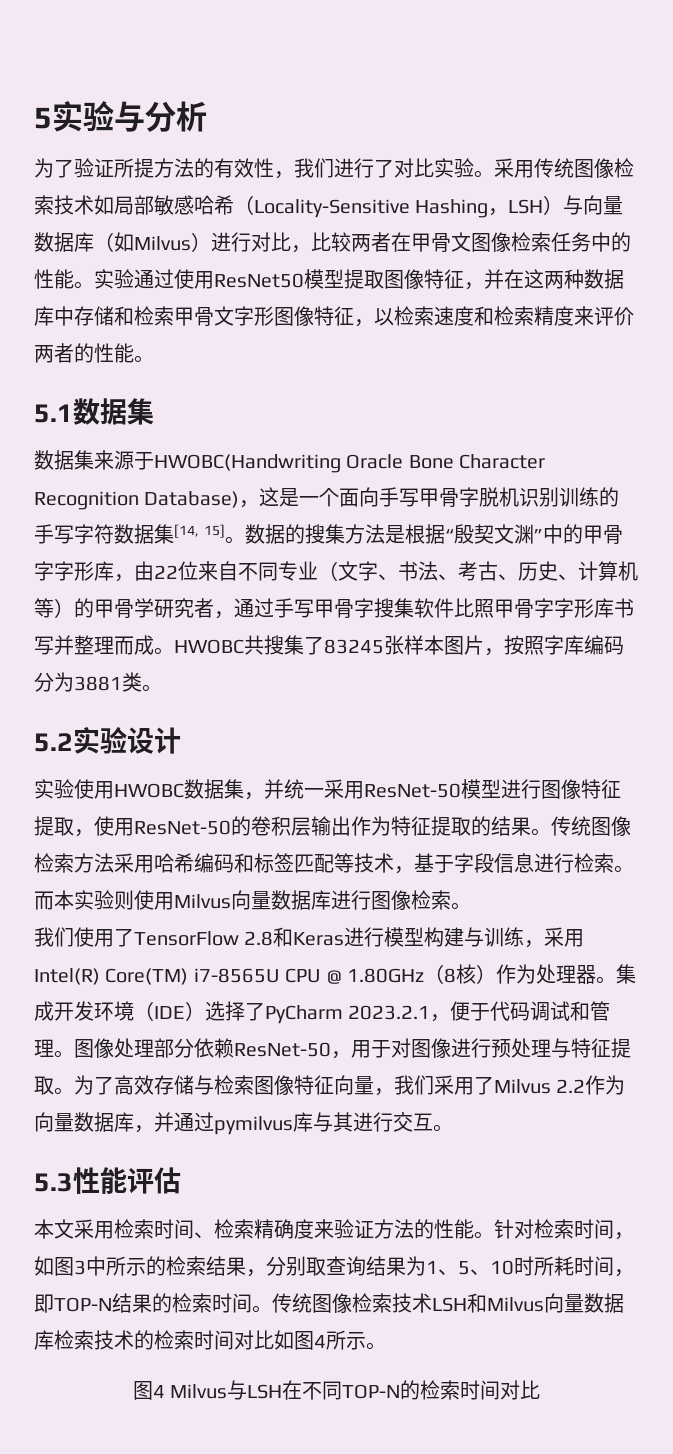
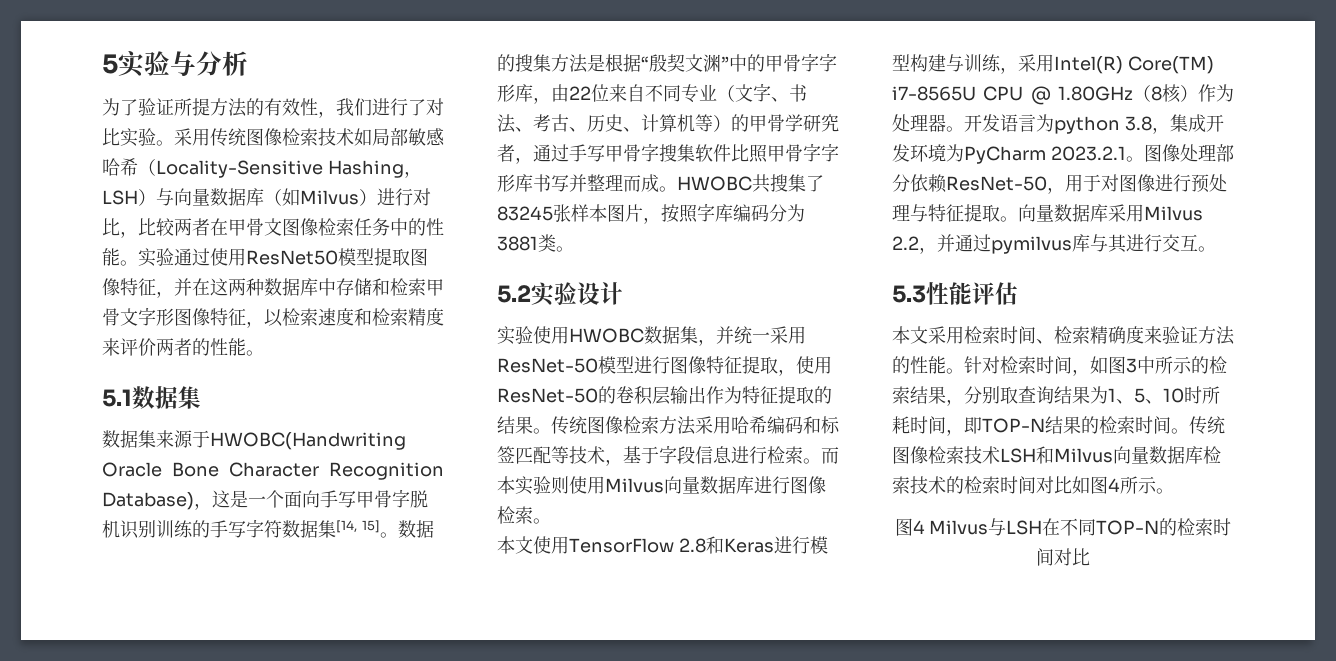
- 我们使用了TensorFlow 2.8和Keras进行模型构建与训练，采用Intel(R) Core(TM) i7-8565U CPU @ 1.80GHz（8核）作为处理器。
+ 本文使用TensorFlow 2.8和Keras进行模型构建与训练，采用Intel(R) Core(TM) i7-8565U CPU @ 1.80GHz（8核）作为处理器。
- 集成开发环境（IDE）选择了PyCharm 2023.2.1，便于代码调试和管理。
+ 开发语言为python 3.8，集成开发环境为PyCharm 2023.2.1。
- 为了高效存储与检索图像特征向量，我们采用了Milvus 2.2作为向量数据库，并通过pymilvus库与其进行交互。
+ 向量数据库采用Milvus 2.2，并通过pymilvus库与其进行交互。

